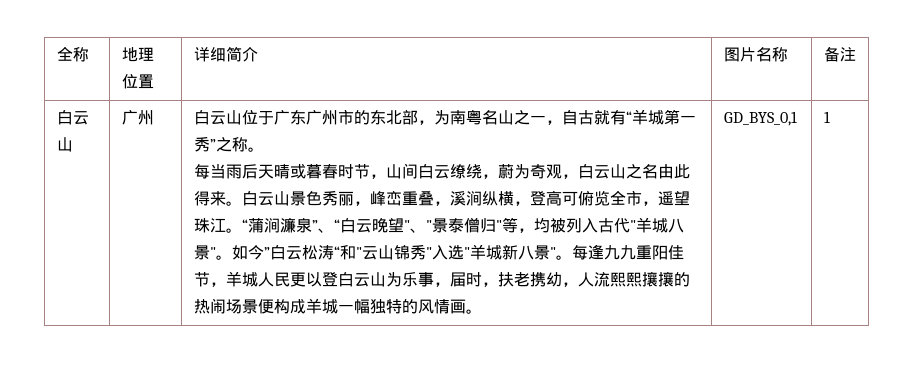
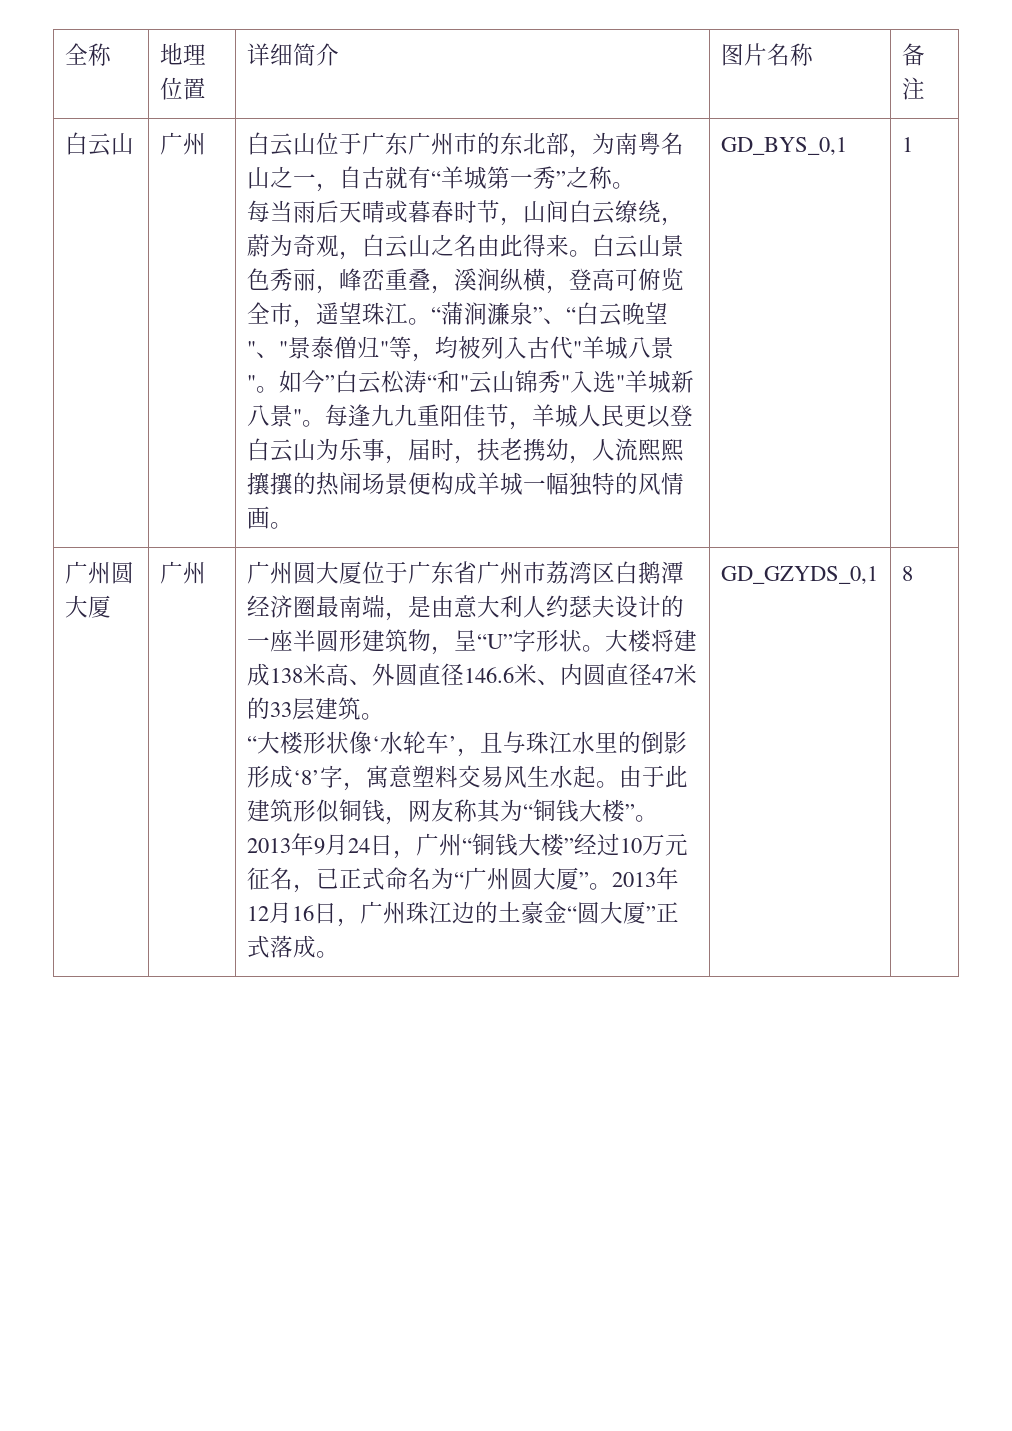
+ 广州圆大厦 | 广州 | 广州圆大厦位于广东省广州市荔湾区白鹅潭经济圈最南端，是由意大利人约瑟夫设计的一座半圆形建筑物，呈“U”字形状。大楼将建成138米高、外圆直径146.6米、内圆直径47米的33层建筑。
+ “大楼形状像‘水轮车’，且与珠江水里的倒影形成‘8’字，寓意塑料交易风生水起。由于此建筑形似铜钱，网友称其为“铜钱大楼”。2013年9月24日，广州“铜钱大楼”经过10万元征名，已正式命名为“广州圆大厦”。2013年12月16日，广州珠江边的土豪金“圆大厦”正式落成。 | GD_GZYDS_0,1 | 8

